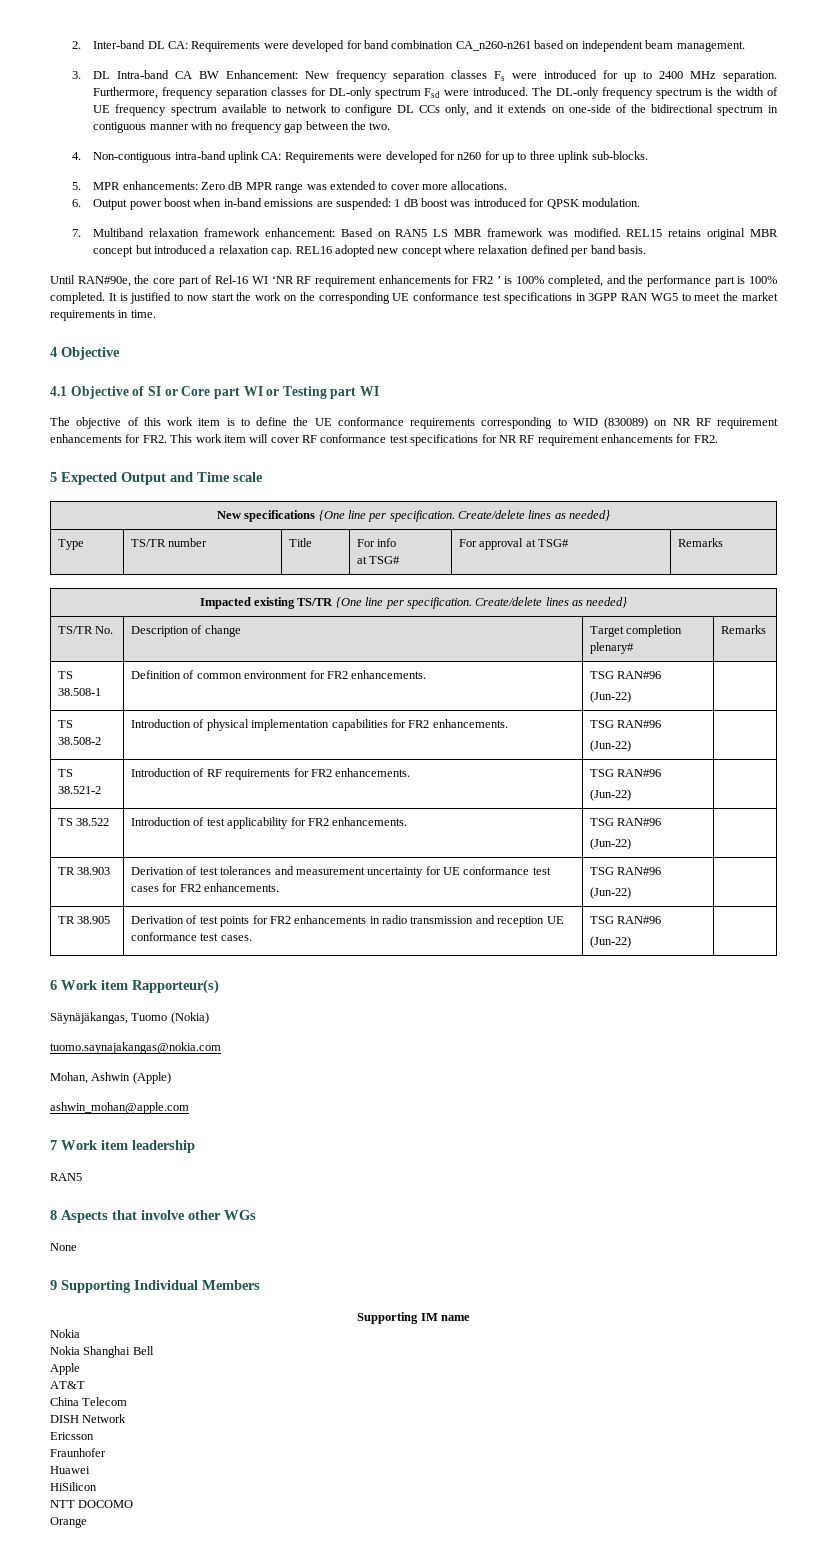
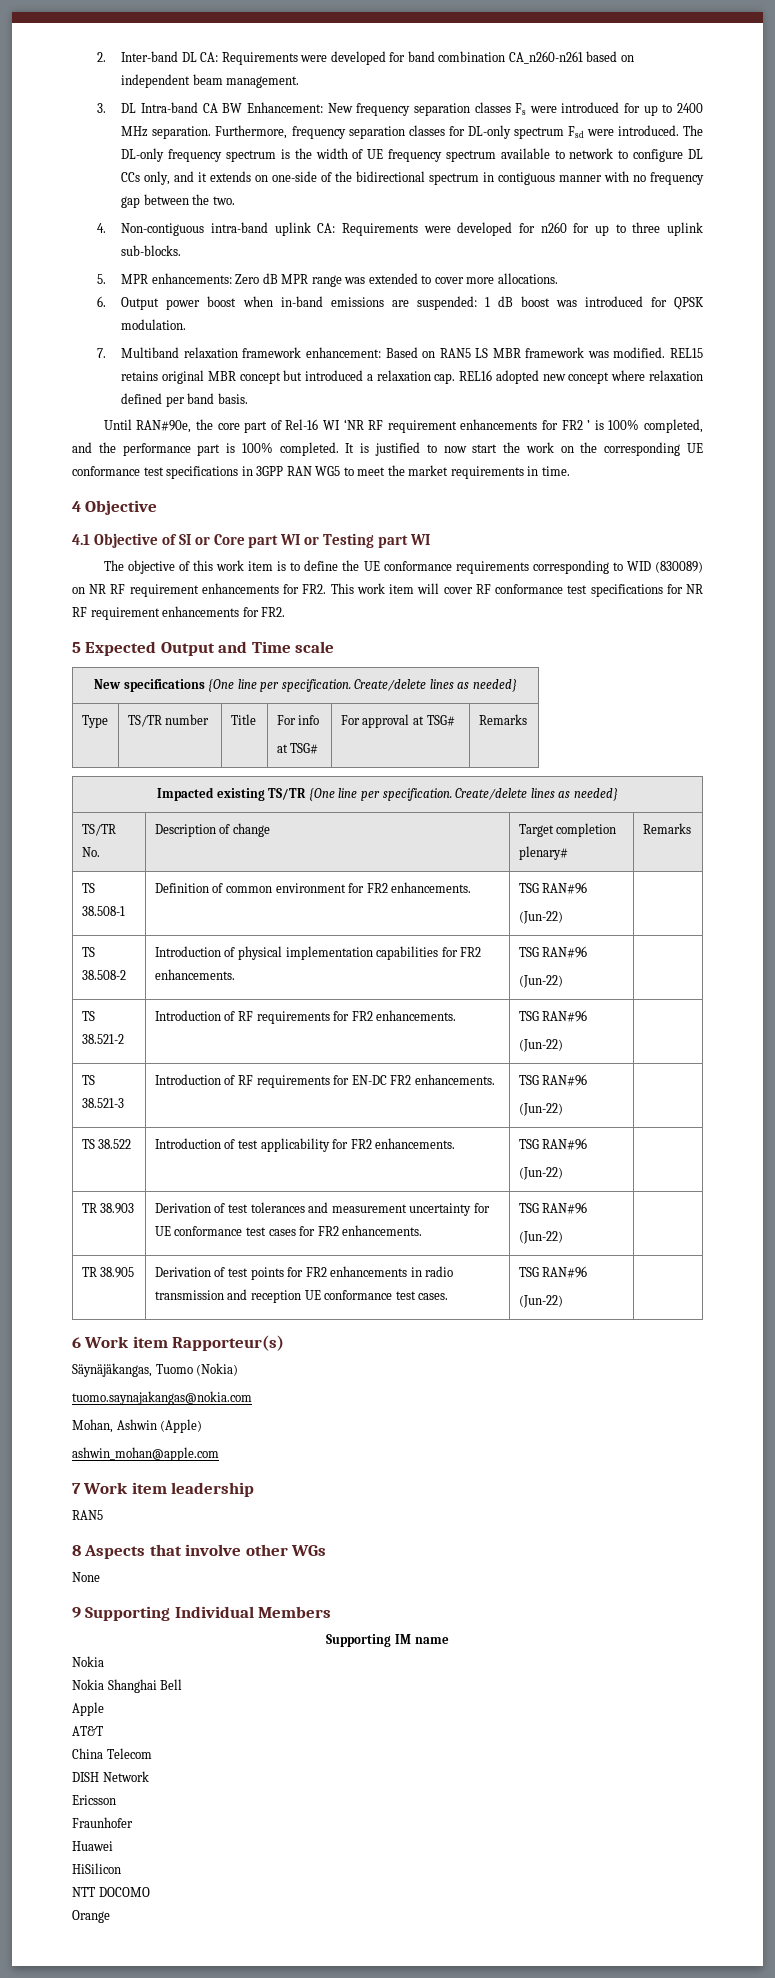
+ TS 38.521-3 | Introduction of RF requirements for EN-DC FR2 enhancements. | TSG RAN#96
+ (Jun-22) |

